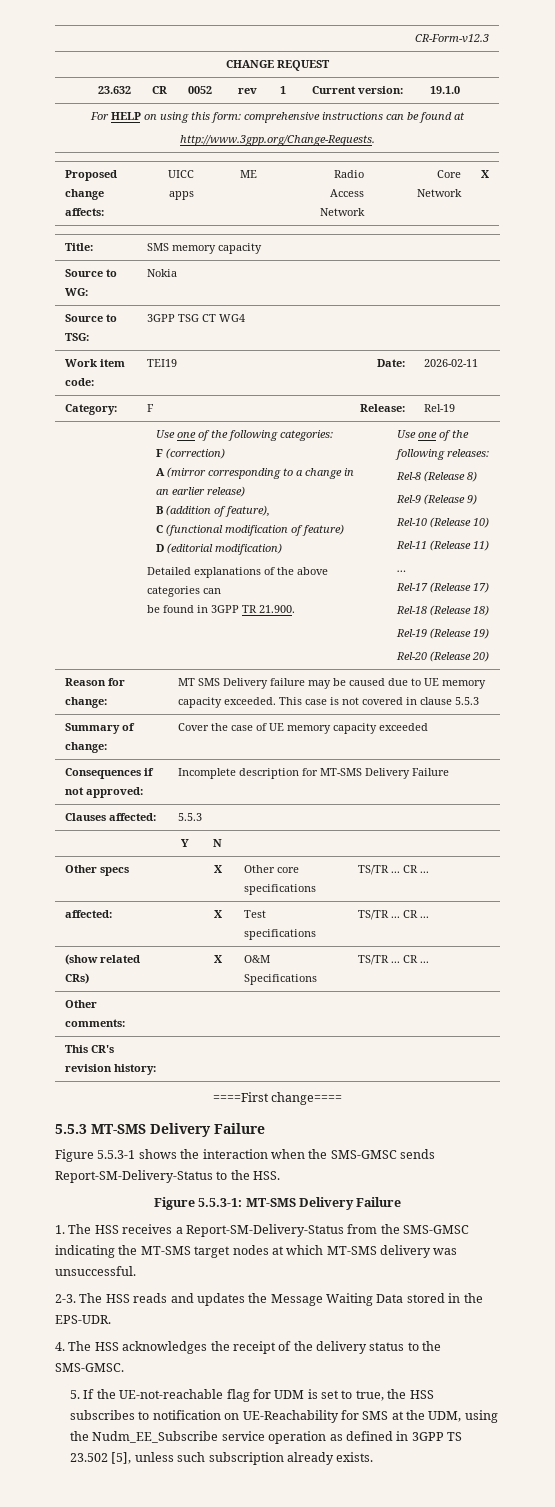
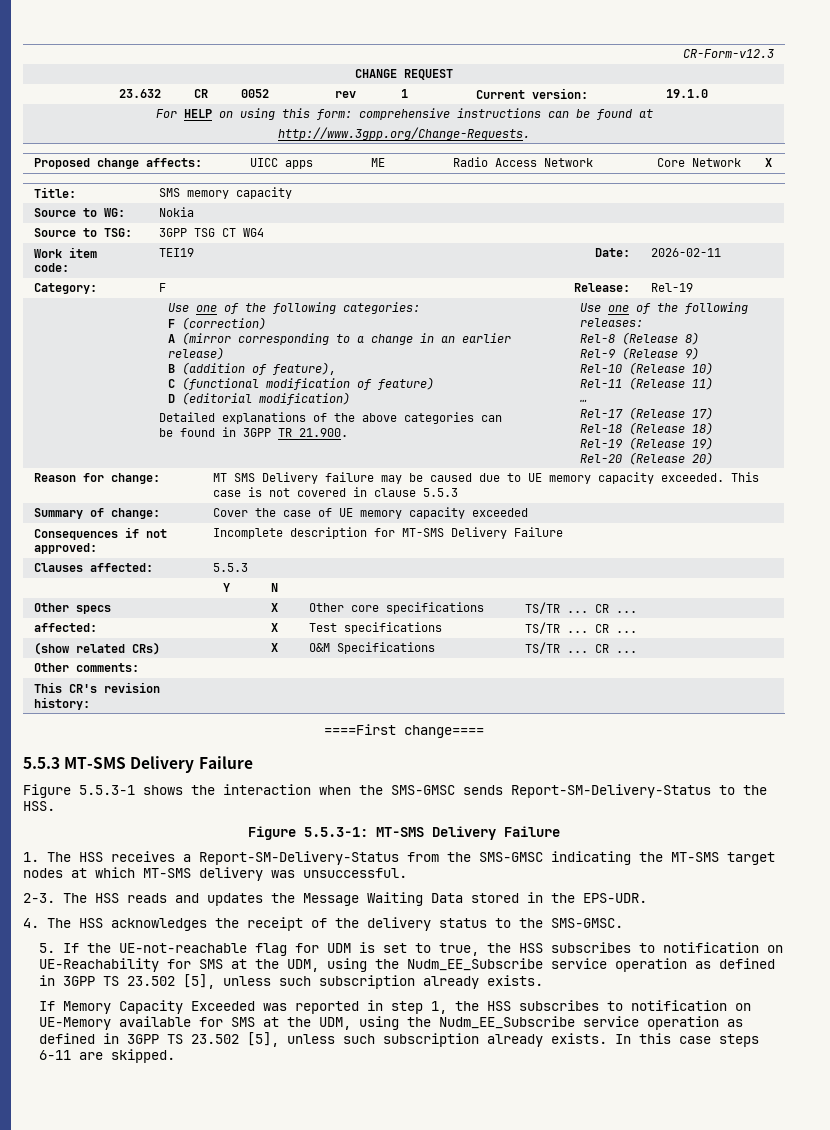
+ If Memory Capacity Exceeded was reported in step 1, the HSS subscribes to notification on UE-Memory available for SMS at the UDM, using the Nudm_EE_Subscribe service operation as defined in 3GPP TS 23.502 [5], unless such subscription already exists. In this case steps 6-11 are skipped.

